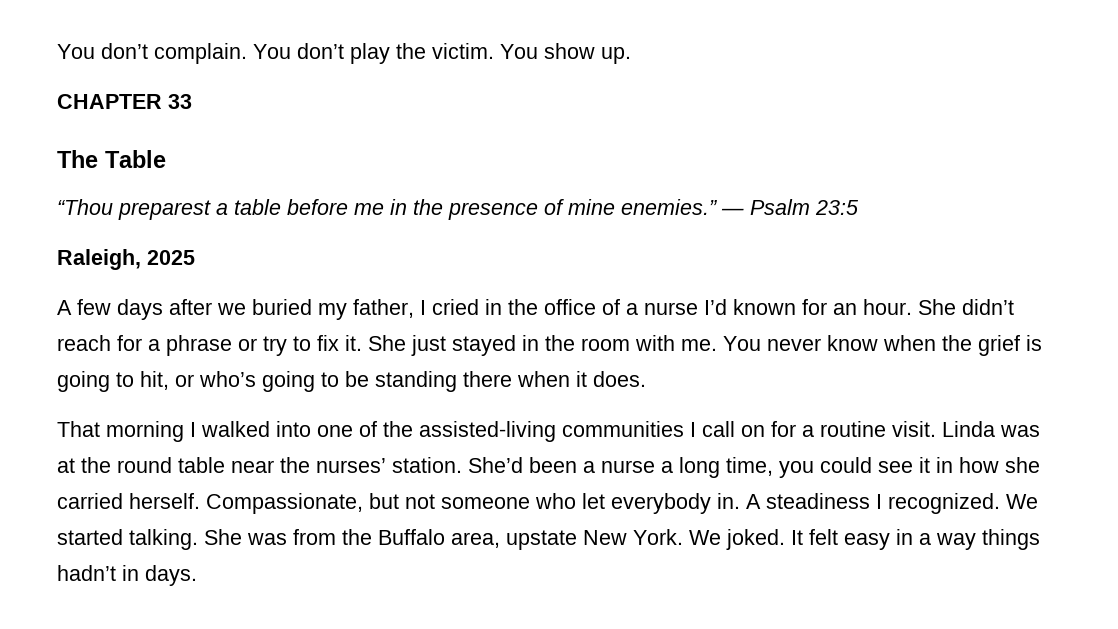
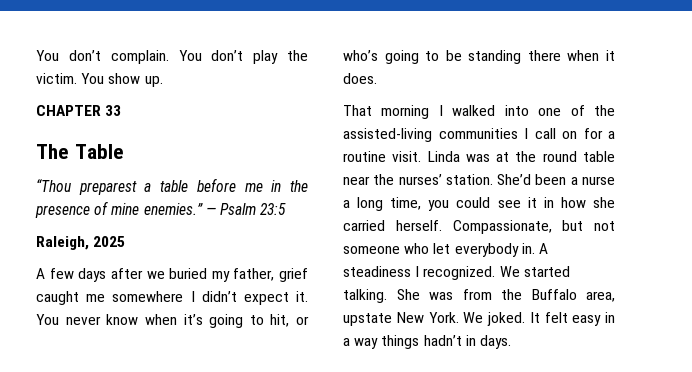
- A few days after we buried my father, I cried in the office of a nurse I’d known for an hour. She didn’t reach for a phrase or try to fix it. She just stayed in the room with me.
+ A few days after we buried my father, grief caught me somewhere I didn’t expect it.
- You never know when the grief is going to hit, or who’s going to be standing there when it does.
+ You never know when it’s going to hit, or who’s going to be standing there when it does.

